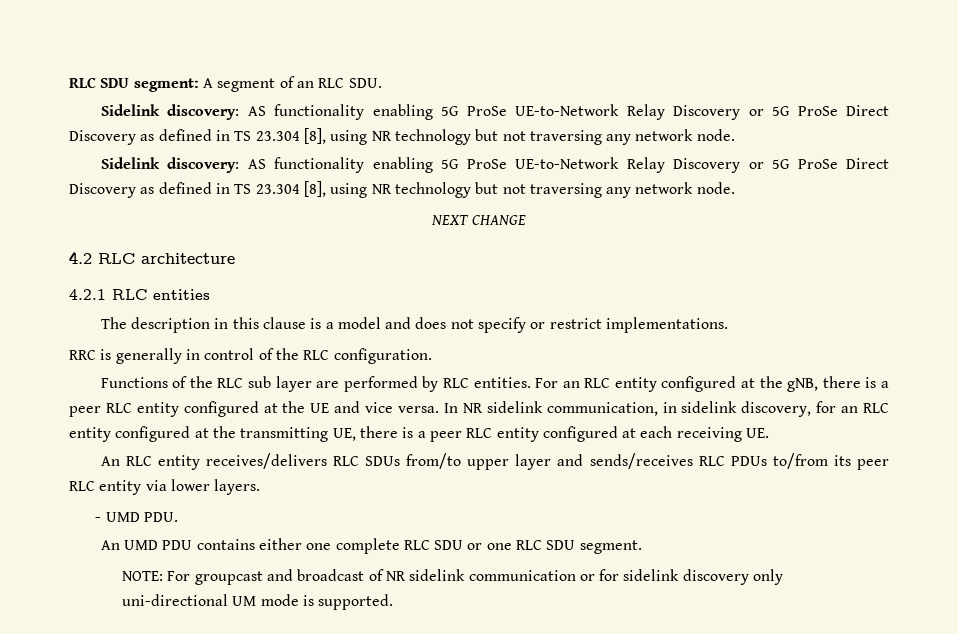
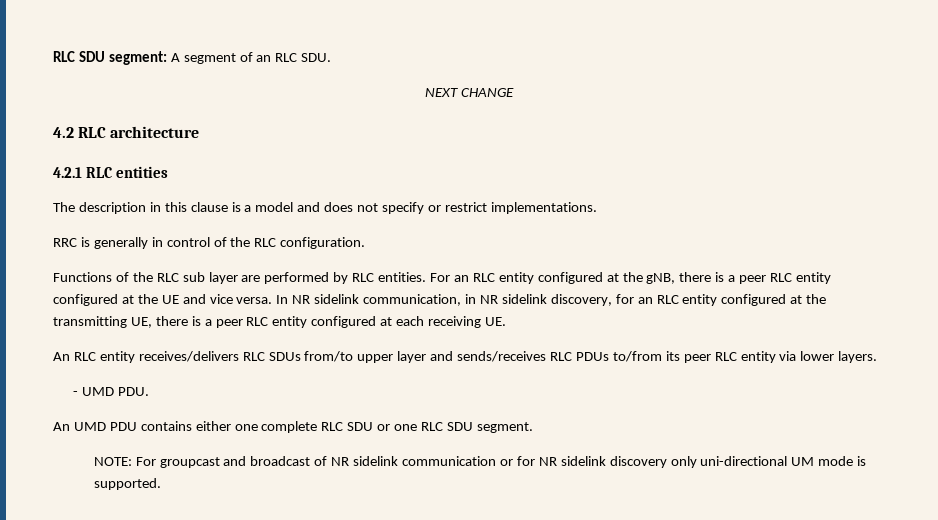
  RLC SDU segment: A segment of an RLC SDU.
- Sidelink discovery: AS functionality enabling 5G ProSe UE-to-Network Relay Discovery or 5G ProSe Direct Discovery as defined in TS 23.304 [8], using NR technology but not traversing any network node.
- Sidelink discovery: AS functionality enabling 5G ProSe UE-to-Network Relay Discovery or 5G ProSe Direct Discovery as defined in TS 23.304 [8], using NR technology but not traversing any network node.
- In NR sidelink communication, in sidelink discovery, for an RLC entity configured at the transmitting UE, there is a peer RLC entity configured at each receiving UE.
+ In NR sidelink communication, in NR sidelink discovery, for an RLC entity configured at the transmitting UE, there is a peer RLC entity configured at each receiving UE.
- NOTE: For groupcast and broadcast of NR sidelink communication or for sidelink discovery only uni-directional UM mode is supported.
+ NOTE: For groupcast and broadcast of NR sidelink communication or for NR sidelink discovery only uni-directional UM mode is supported.

